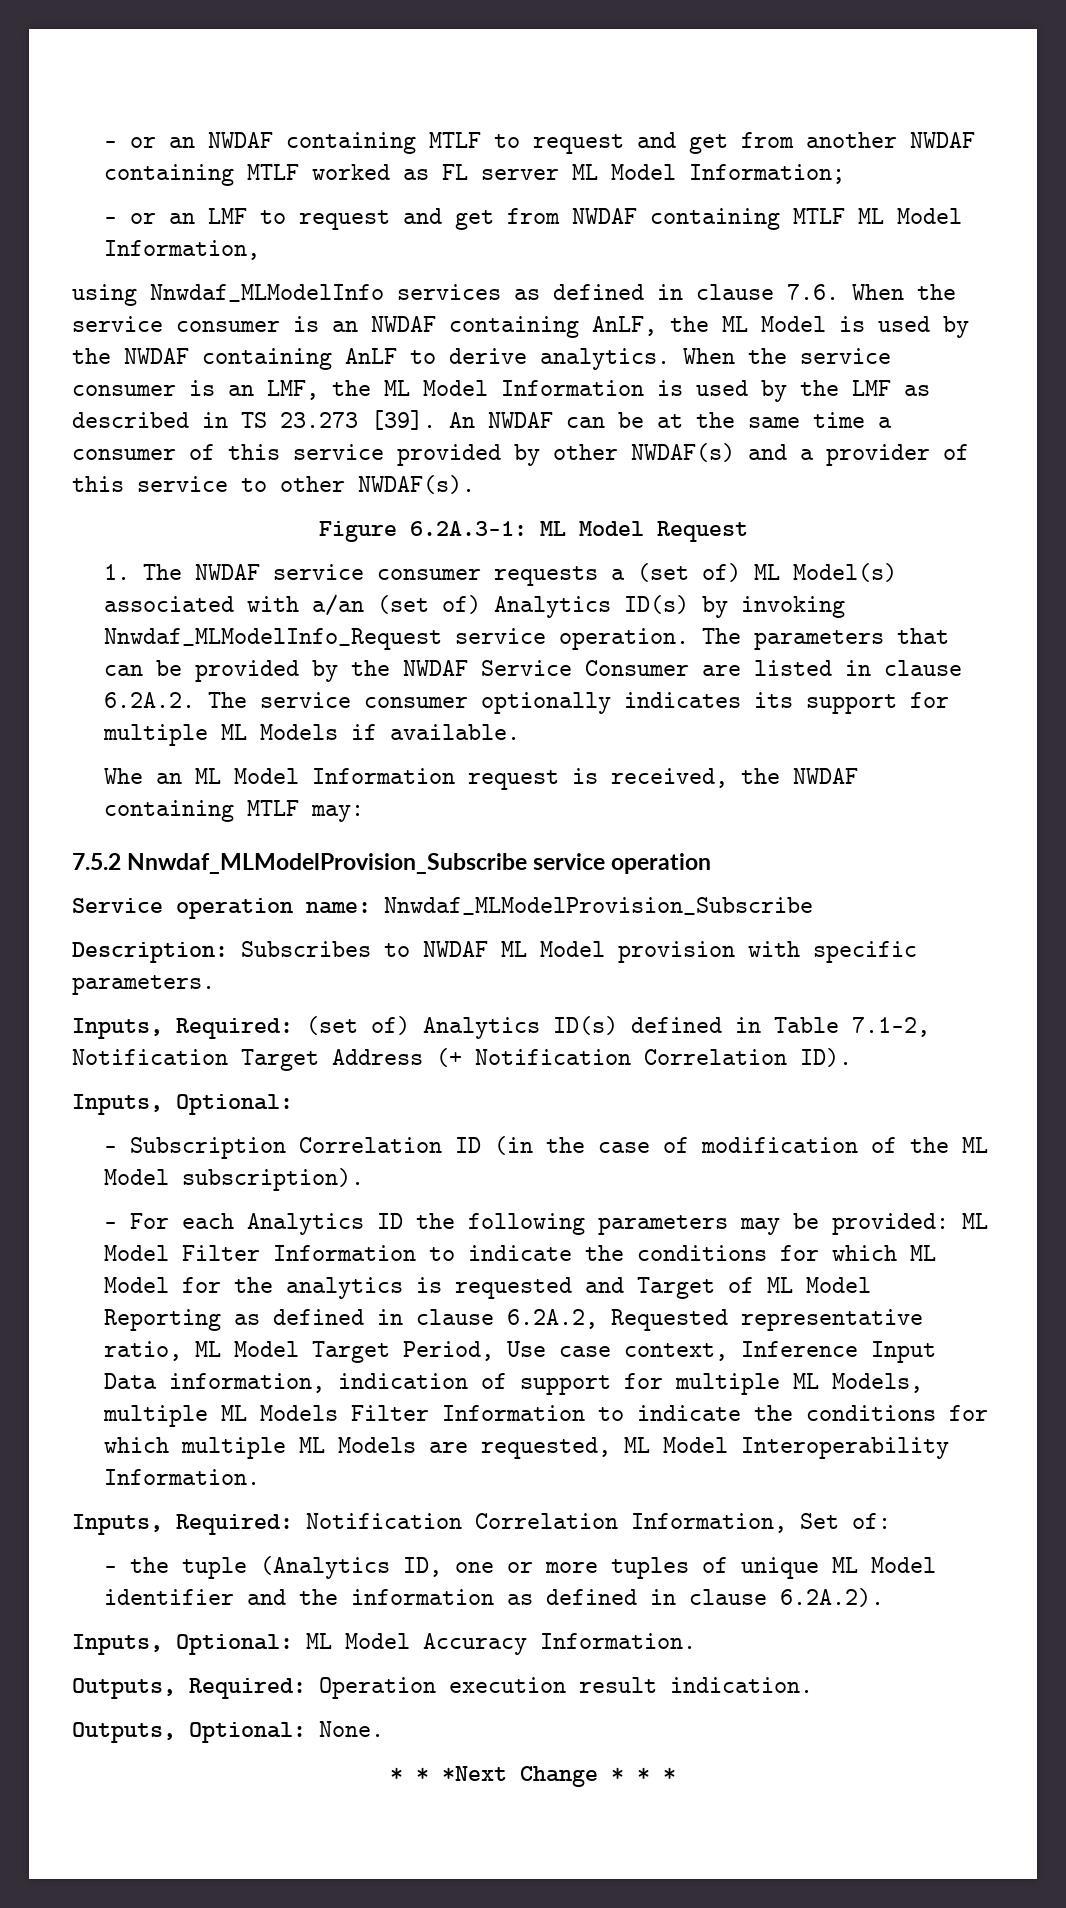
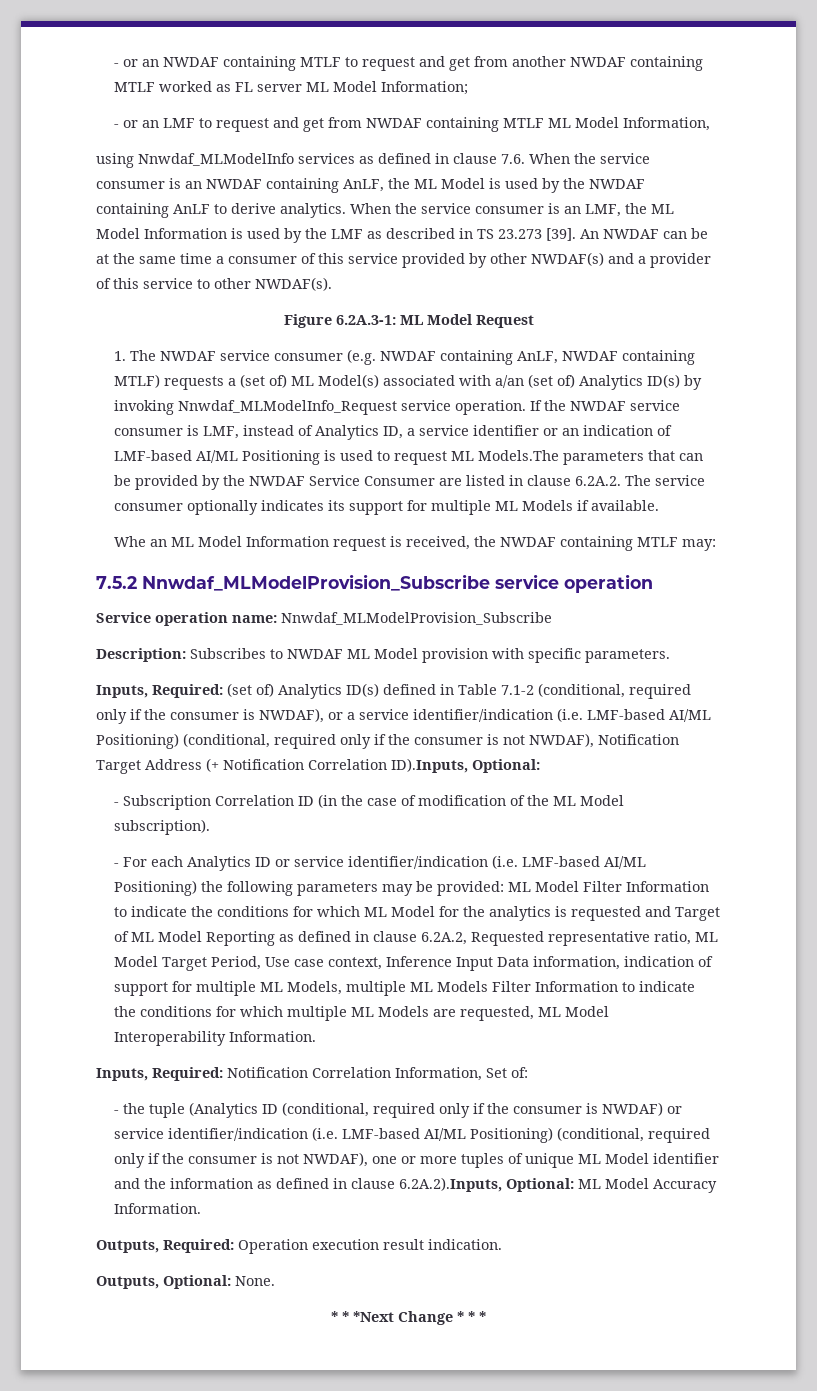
- 1. The NWDAF service consumer requests a (set of) ML Model(s) associated with a/an (set of) Analytics ID(s) by invoking Nnwdaf_MLModelInfo_Request service operation.
+ 1. The NWDAF service consumer (e.g. NWDAF containing AnLF, NWDAF containing MTLF) requests a (set of) ML Model(s) associated with a/an (set of) Analytics ID(s) by invoking Nnwdaf_MLModelInfo_Request service operation.
- The parameters that can be provided by the NWDAF Service Consumer are listed in clause 6.2A.2. The service consumer optionally indicates its support for multiple ML Models if available.
+ If the NWDAF service consumer is LMF, instead of Analytics ID, a service identifier or an indication of LMF-based AI/ML Positioning is used to request ML Models.The parameters that can be provided by the NWDAF Service Consumer are listed in clause 6.2A.2. The service consumer optionally indicates its support for multiple ML Models if available.
- Inputs, Required: (set of) Analytics ID(s) defined in Table 7.1-2, Notification Target Address (+ Notification Correlation ID).
- Inputs, Optional:
+ Inputs, Required: (set of) Analytics ID(s) defined in Table 7.1-2 (conditional, required only if the consumer is NWDAF), or a service identifier/indication (i.e. LMF-based AI/ML Positioning) (conditional, required only if the consumer is not NWDAF), Notification Target Address (+ Notification Correlation ID).Inputs, Optional:
- - For each Analytics ID the following parameters may be provided:
+ - For each Analytics ID or service identifier/indication (i.e. LMF-based AI/ML Positioning) the following parameters may be provided:
- - the tuple (Analytics ID, one or more tuples of unique ML Model identifier and the information as defined in clause 6.2A.2).
- Inputs, Optional: ML Model Accuracy Information.
+ - the tuple (Analytics ID (conditional, required only if the consumer is NWDAF) or service identifier/indication (i.e. LMF-based AI/ML Positioning) (conditional, required only if the consumer is not NWDAF), one or more tuples of unique ML Model identifier and the information as defined in clause 6.2A.2).Inputs, Optional: ML Model Accuracy Information.

